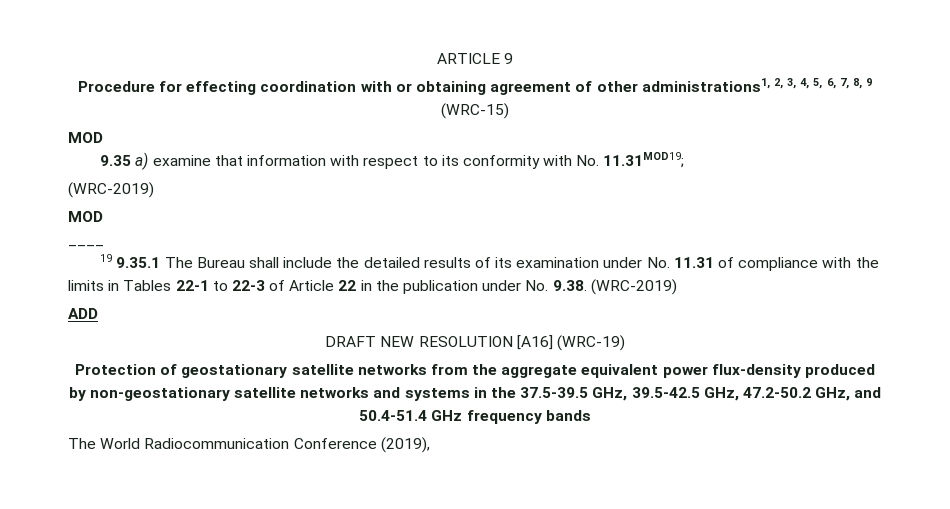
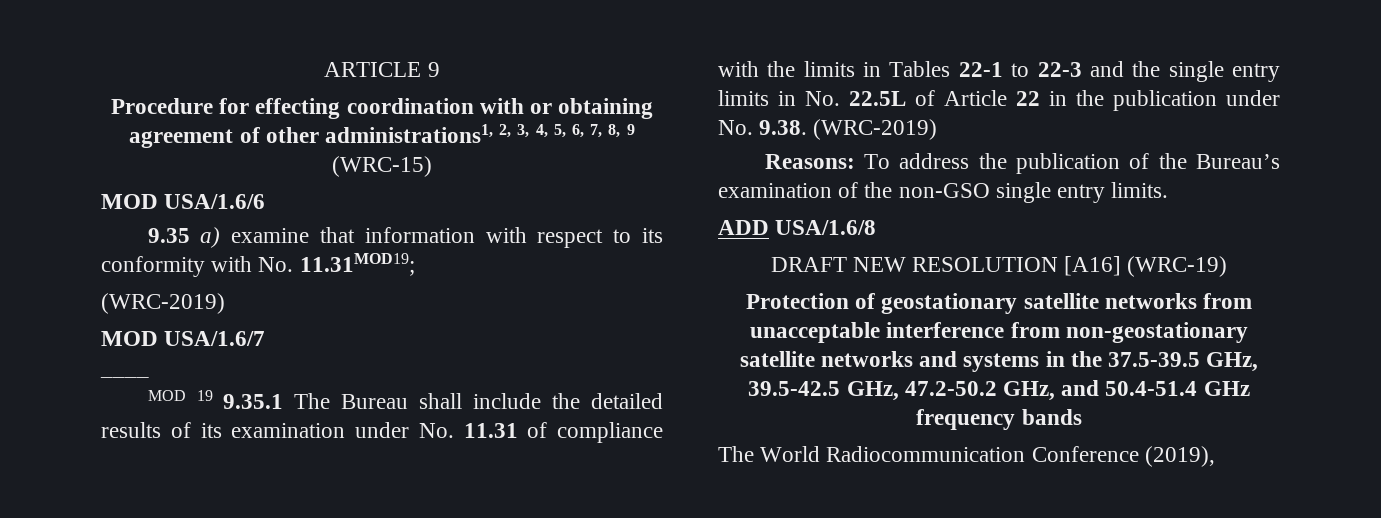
  Procedure for effecting coordination with or obtaining agreement of other administrations1, 2, 3, 4, 5, 6, 7, 8, 9 (WRC-15)
- MOD
+ MOD USA/1.6/6
  9.35 a) examine that information with respect to its conformity with No. 11.31MOD19;
  (WRC-2019)
- MOD
+ MOD USA/1.6/7
- 19 9.35.1 The Bureau shall include the detailed results of its examination under No. 11.31 of compliance with the limits in Tables 22-1 to 22-3 of Article 22 in the publication under No. 9.38. (WRC-2019)
+ MOD 19 9.35.1 The Bureau shall include the detailed results of its examination under No. 11.31 of compliance with the limits in Tables 22-1 to 22-3 and the single entry limits in No. 22.5L of Article 22 in the publication under No. 9.38. (WRC-2019)
+ Reasons: To address the publication of the Bureau’s examination of the non-GSO single entry limits.
- ADD
+ ADD USA/1.6/8
- Protection of geostationary satellite networks from the aggregate equivalent power flux-density produced by non-geostationary satellite networks and systems in the 37.5-39.5 GHz, 39.5-42.5 GHz, 47.2-50.2 GHz, and 50.4-51.4 GHz frequency bands
+ Protection of geostationary satellite networks from unacceptable interference from non-geostationary satellite networks and systems in the 37.5-39.5 GHz, 39.5-42.5 GHz, 47.2-50.2 GHz, and 50.4-51.4 GHz frequency bands

